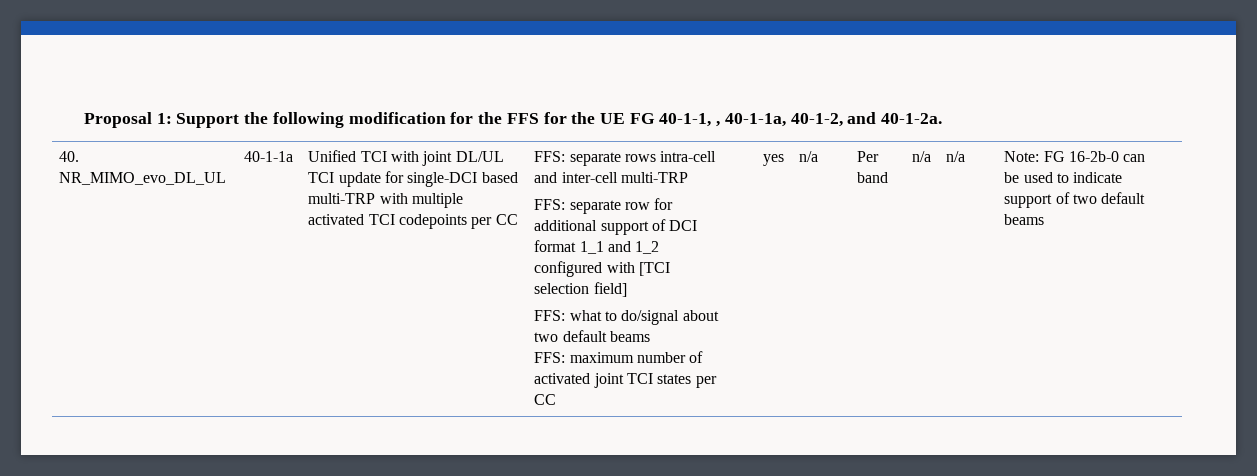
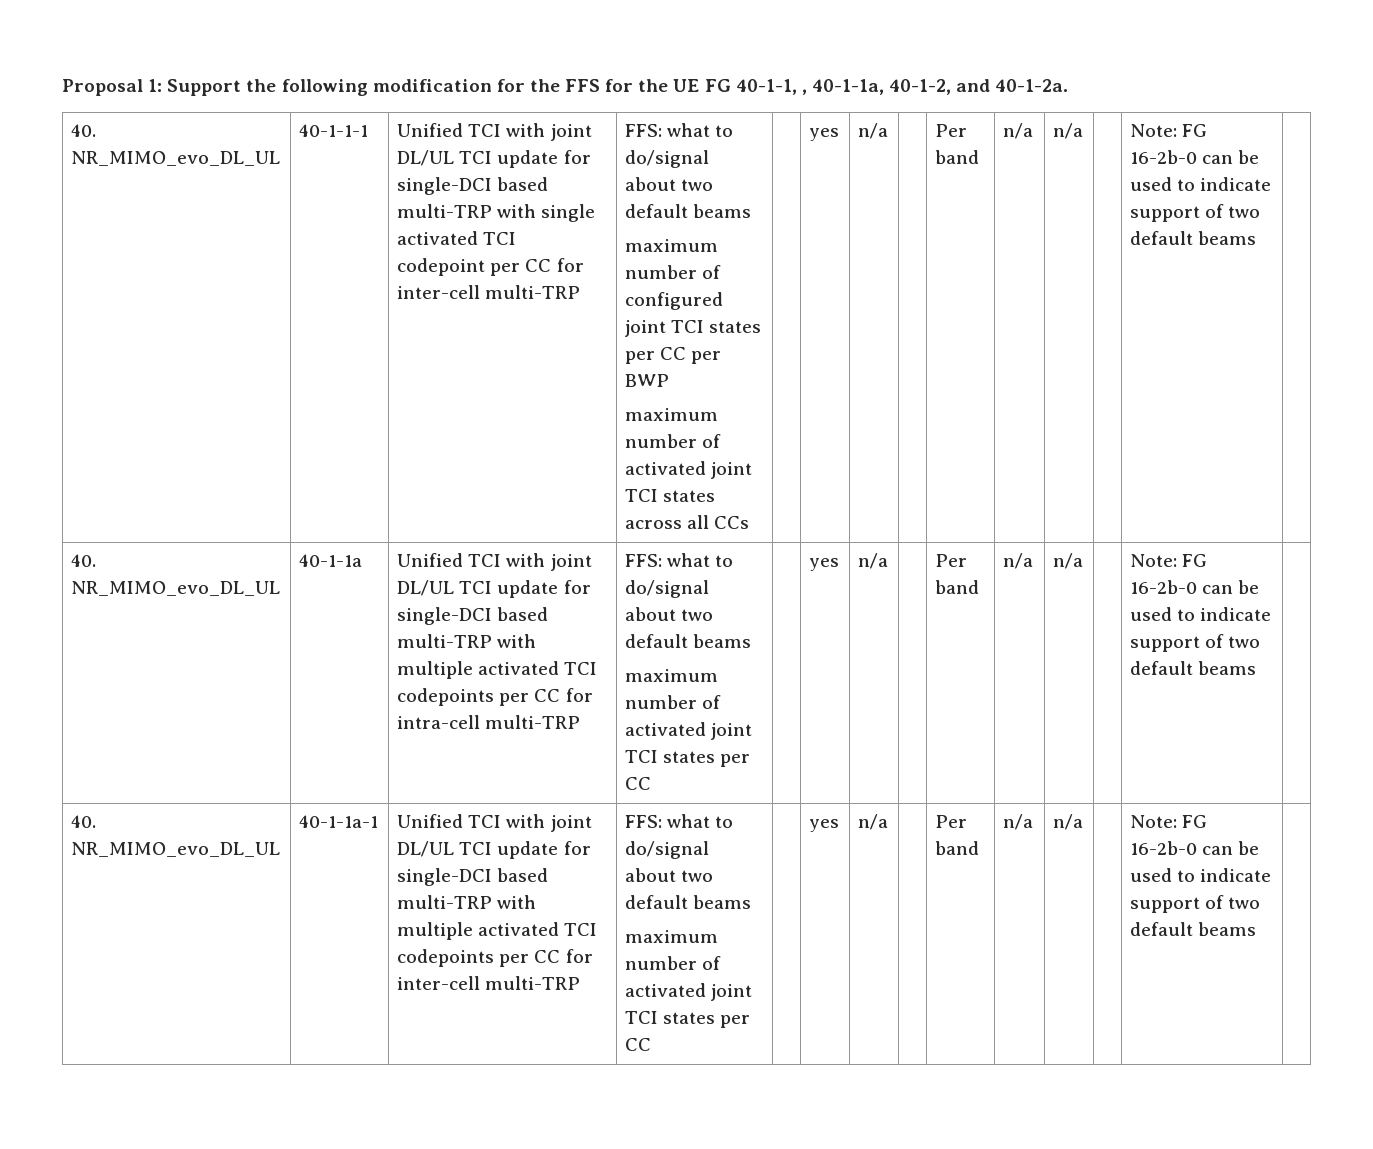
+ 40. NR_MIMO_evo_DL_UL | 40-1-1-1 | Unified TCI with joint DL/UL TCI update for single-DCI based multi-TRP with single activated TCI codepoint per CC for inter-cell multi-TRP | FFS: what to do/signal about two default beams
+ maximum number of configured joint TCI states per CC per BWP
+ maximum number of activated joint TCI states across all CCs | | yes | n/a | | Per band | n/a | n/a | | Note: FG 16-2b-0 can be used to indicate support of two default beams
- Unified TCI with joint DL/UL TCI update for single-DCI based multi-TRP with multiple activated TCI codepoints per CC | FFS: separate rows intra-cell and inter-cell multi-TRP
- FFS: separate row for additional support of DCI format 1_1 and 1_2 configured with [TCI selection field]
- FFS: what to do/signal about two default beams
- FFS: maximum number of activated joint TCI states per CC
+ Unified TCI with joint DL/UL TCI update for single-DCI based multi-TRP with multiple activated TCI codepoints per CC for intra-cell multi-TRP | FFS: what to do/signal about two default beams
+ maximum number of activated joint TCI states per CC
+ 40. NR_MIMO_evo_DL_UL | 40-1-1a-1 | Unified TCI with joint DL/UL TCI update for single-DCI based multi-TRP with multiple activated TCI codepoints per CC for inter-cell multi-TRP | FFS: what to do/signal about two default beams
+ maximum number of activated joint TCI states per CC | | yes | n/a | | Per band | n/a | n/a | | Note: FG 16-2b-0 can be used to indicate support of two default beams

